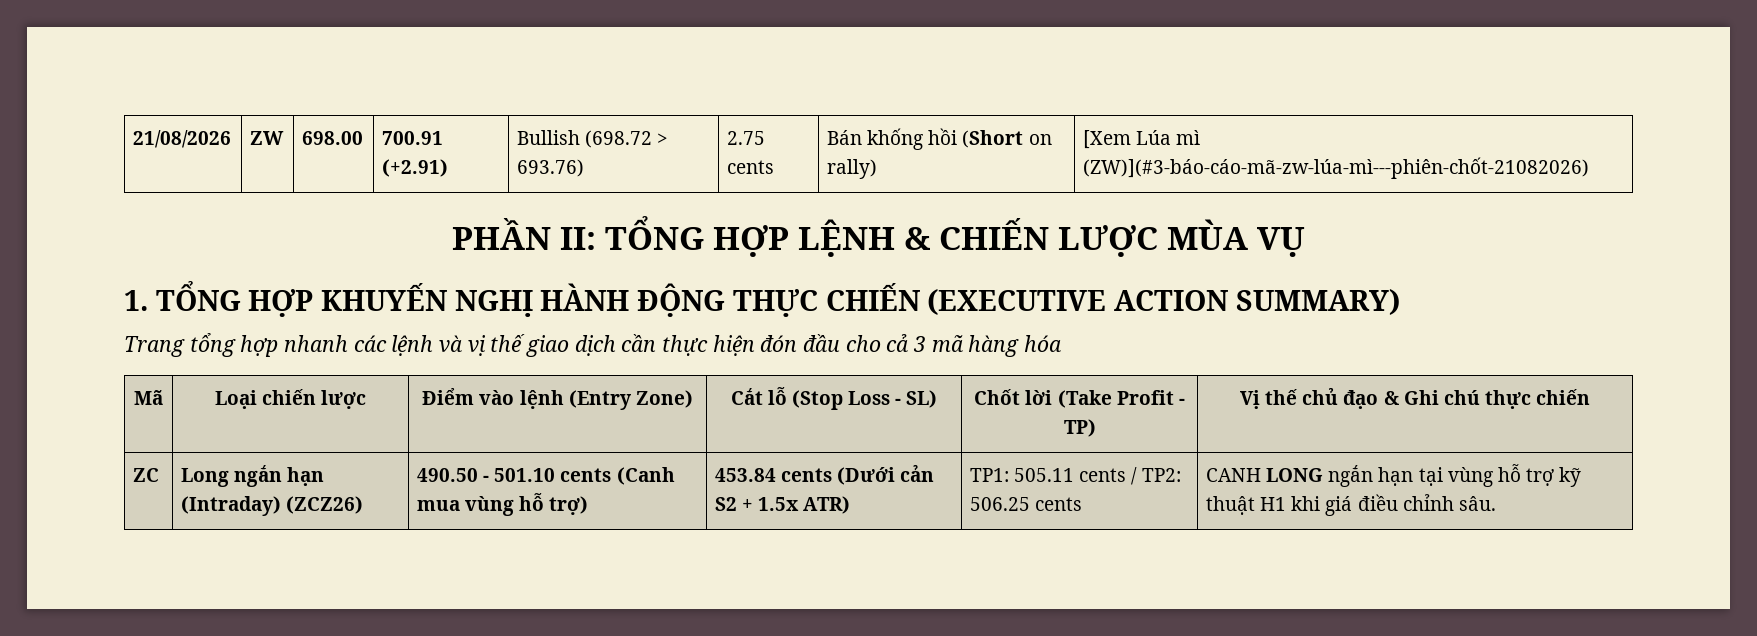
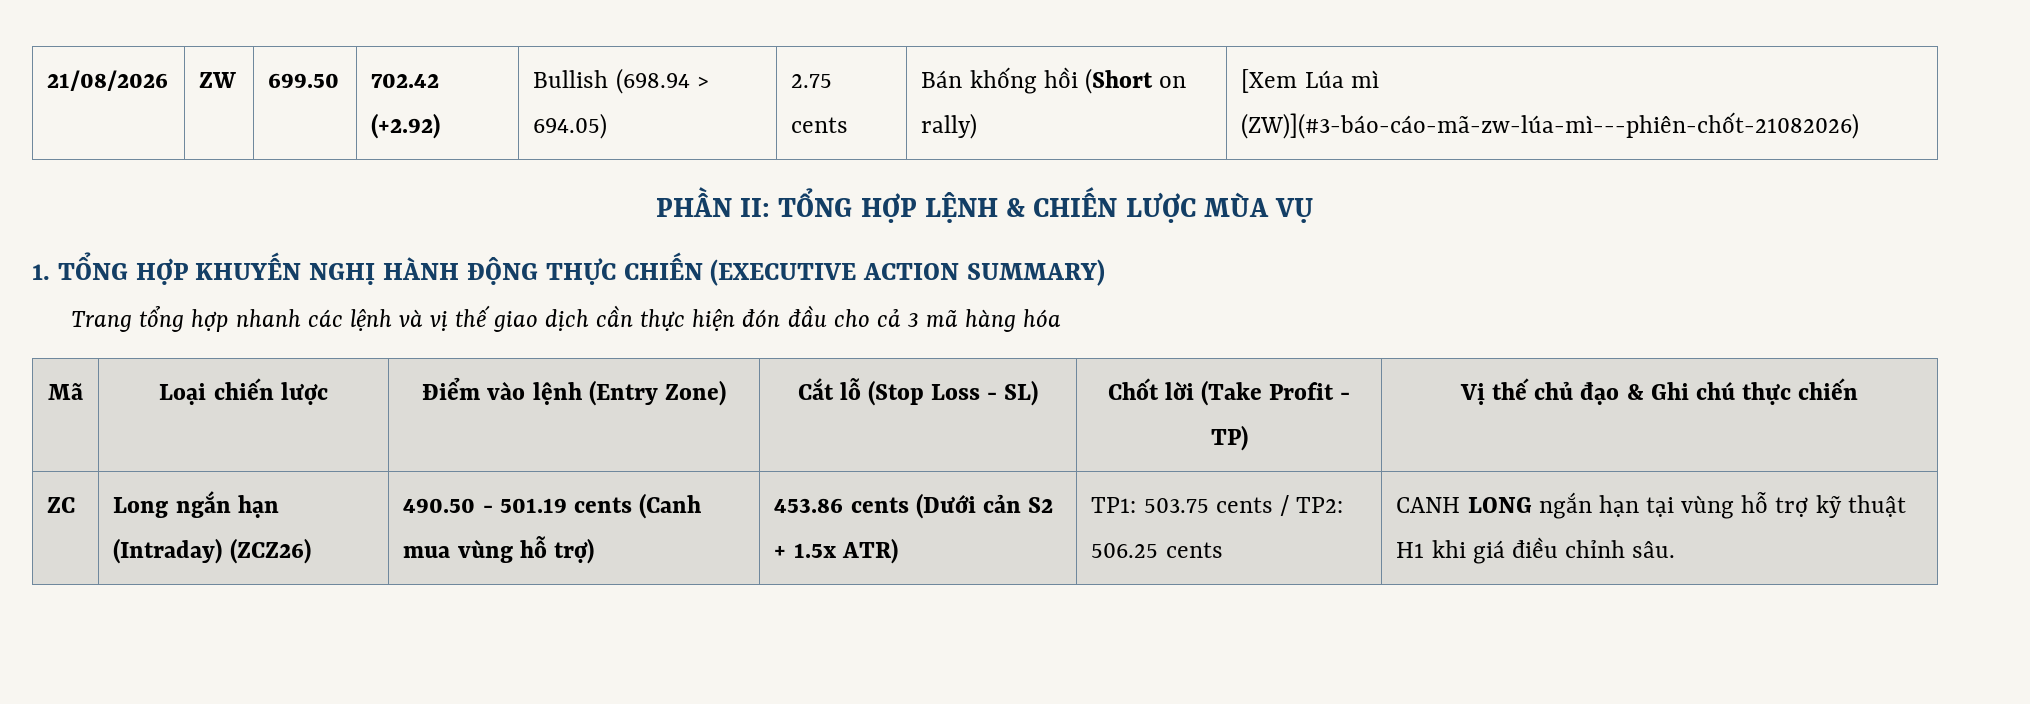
- 21/08/2026 | ZW | 698.00 | 700.91 (+2.91) | Bullish (698.72 > 693.76) | 2.75 cents | Bán khống hồi (Short on rally) | [Xem Lúa mì (ZW)](#3-báo-cáo-mã-zw-lúa-mì---phiên-chốt-21082026)
+ 21/08/2026 | ZW | 699.50 | 702.42 (+2.92) | Bullish (698.94 > 694.05) | 2.75 cents | Bán khống hồi (Short on rally) | [Xem Lúa mì (ZW)](#3-báo-cáo-mã-zw-lúa-mì---phiên-chốt-21082026)
- 490.50 - 501.10 cents (Canh mua vùng hỗ trợ)
+ 490.50 - 501.19 cents (Canh mua vùng hỗ trợ)
- 453.84 cents (Dưới cản S2 + 1.5x ATR)
+ 453.86 cents (Dưới cản S2 + 1.5x ATR)
- TP1: 505.11 cents / TP2: 506.25 cents
+ TP1: 503.75 cents / TP2: 506.25 cents

